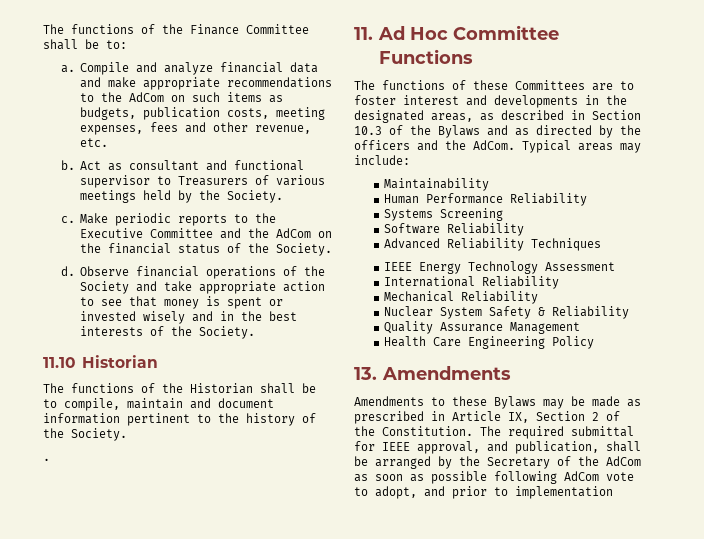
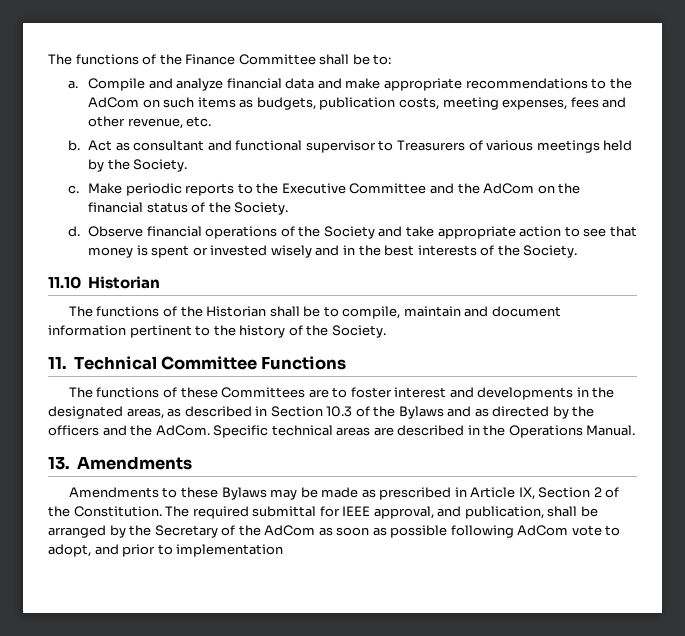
- .
- 11. Ad Hoc Committee Functions
+ 11. Technical Committee Functions
- Typical areas may include:
- Maintainability
- Human Performance Reliability
- Systems Screening
- Software Reliability
- Advanced Reliability Techniques
- IEEE Energy Technology Assessment
- International Reliability
- Mechanical Reliability
- Nuclear System Safety & Reliability
- Quality Assurance Management
- Health Care Engineering Policy
+ Specific technical areas are described in the Operations Manual.

